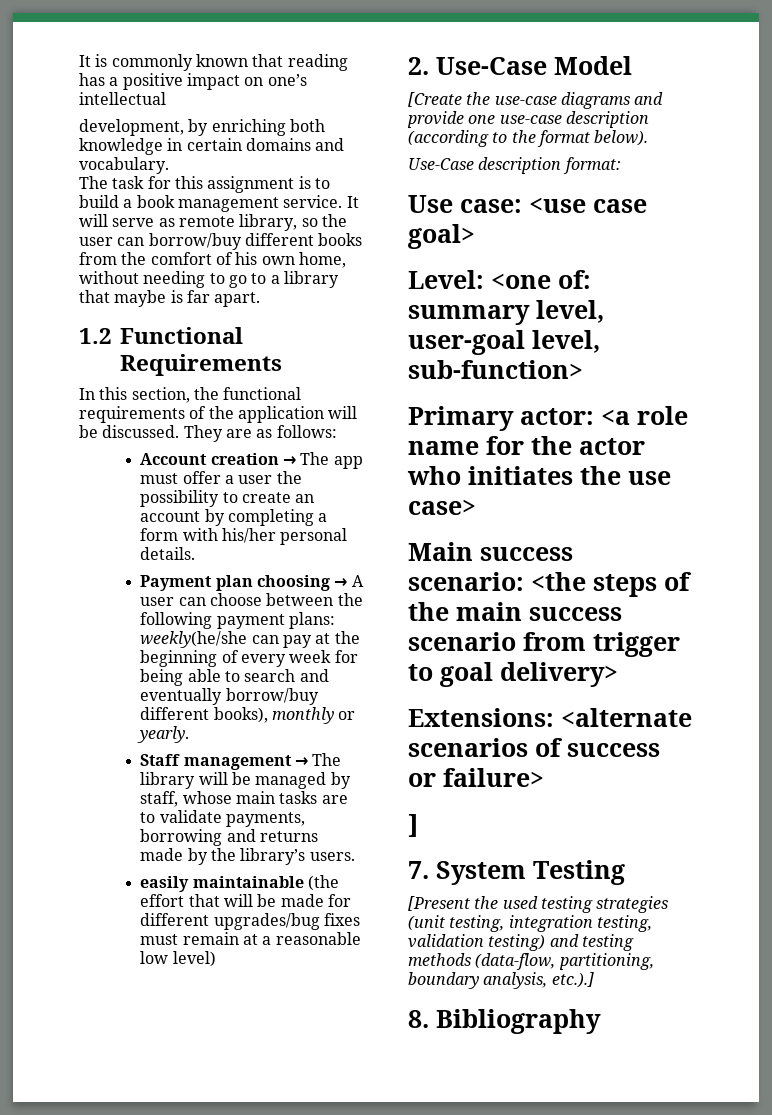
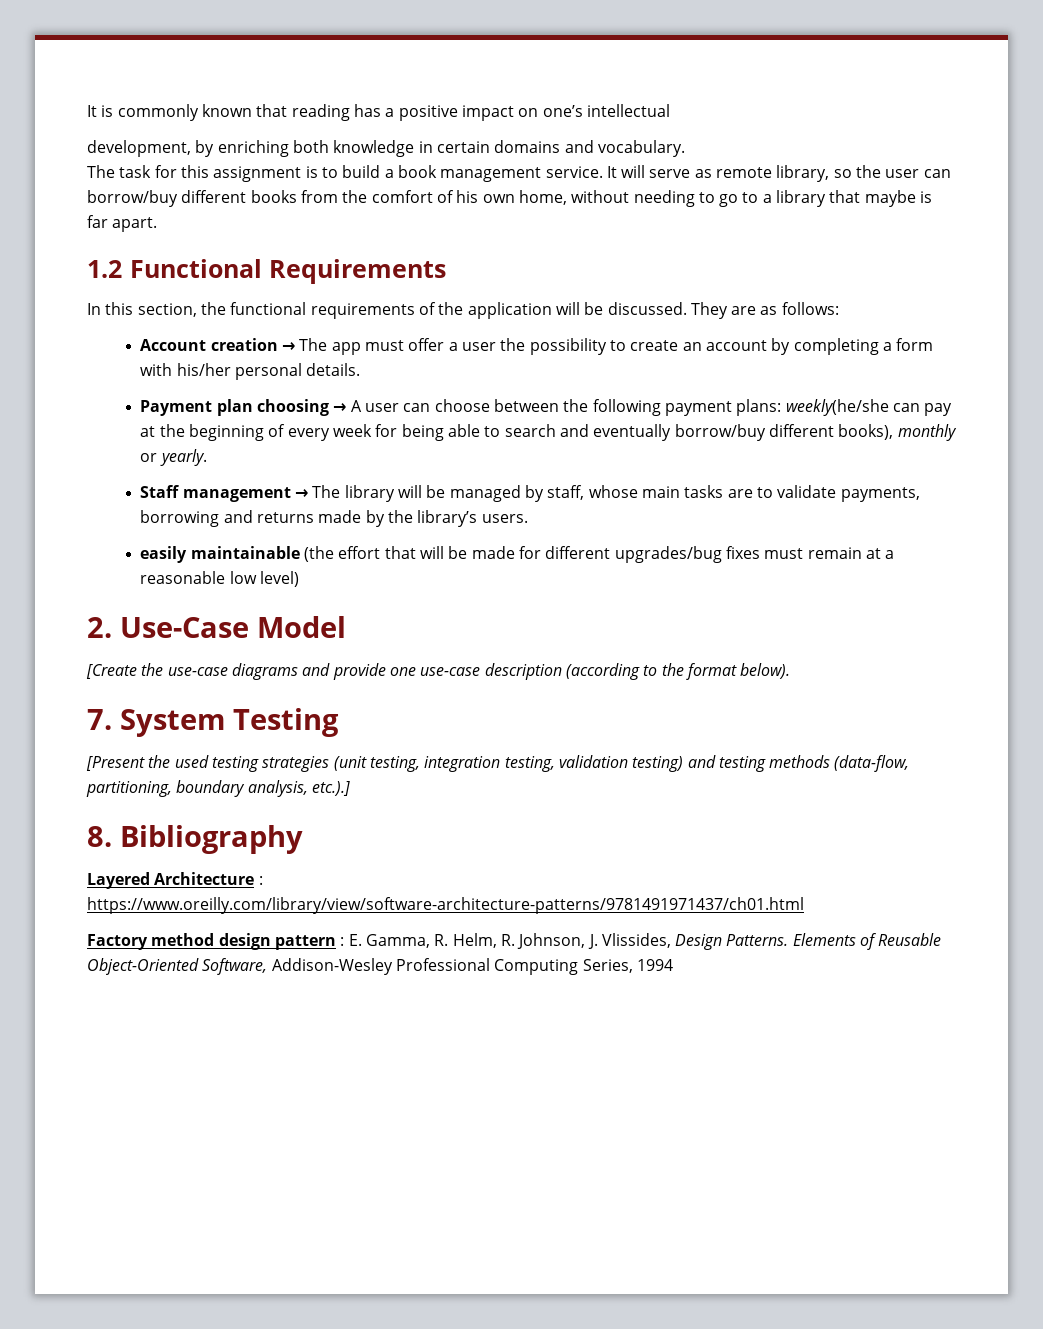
- Use-Case description format:
- Use case: <use case goal>
- Level: <one of: summary level, user-goal level, sub-function>
- Primary actor: <a role name for the actor who initiates the use case>
- Main success scenario: <the steps of the main success scenario from trigger to goal delivery>
- Extensions: <alternate scenarios of success or failure>
- ]
+ Layered Architecture : https://www.oreilly.com/library/view/software-architecture-patterns/9781491971437/ch01.html
+ Factory method design pattern : E. Gamma, R. Helm, R. Johnson, J. Vlissides, Design Patterns. Elements of Reusable Object-Oriented Software, Addison-Wesley Professional Computing Series, 1994

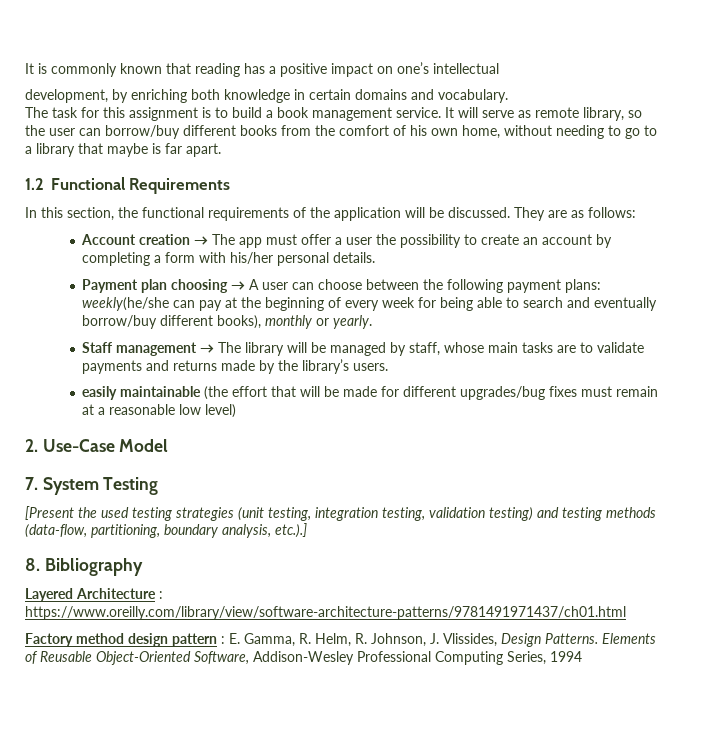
- Staff management → The library will be managed by staff, whose main tasks are to validate payments, borrowing and returns made by the library’s users.
+ Staff management → The library will be managed by staff, whose main tasks are to validate payments and returns made by the library’s users.
- [Create the use-case diagrams and provide one use-case description (according to the format below).

